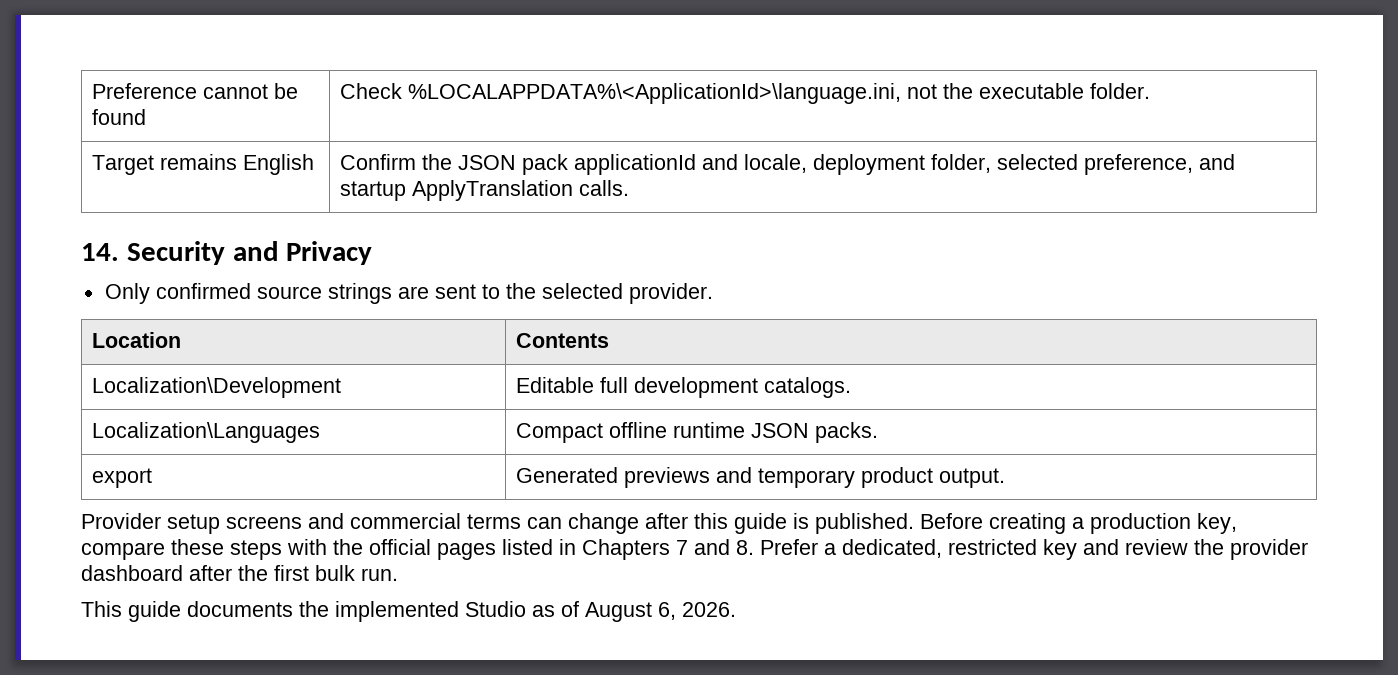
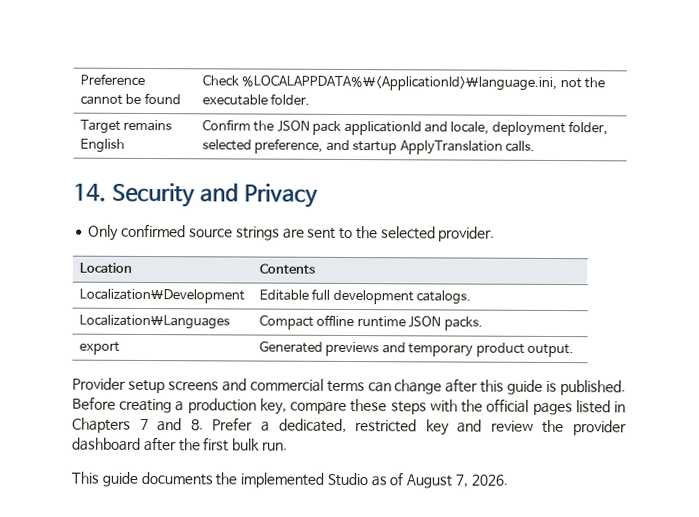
- This guide documents the implemented Studio as of August 6, 2026.
+ This guide documents the implemented Studio as of August 7, 2026.

